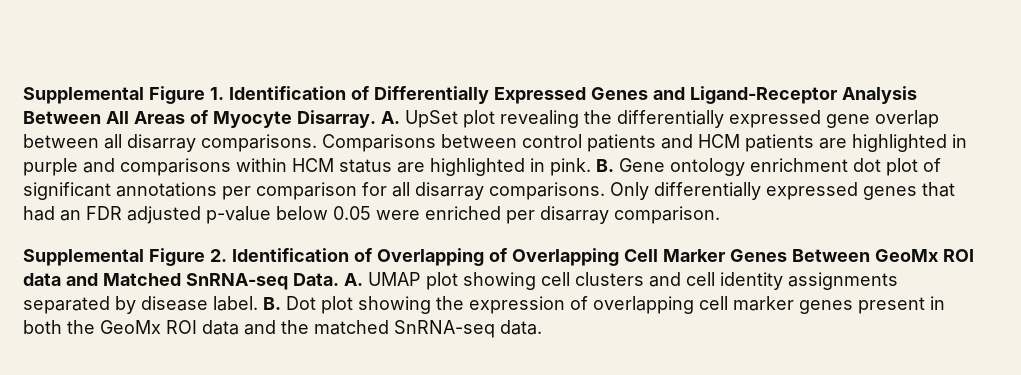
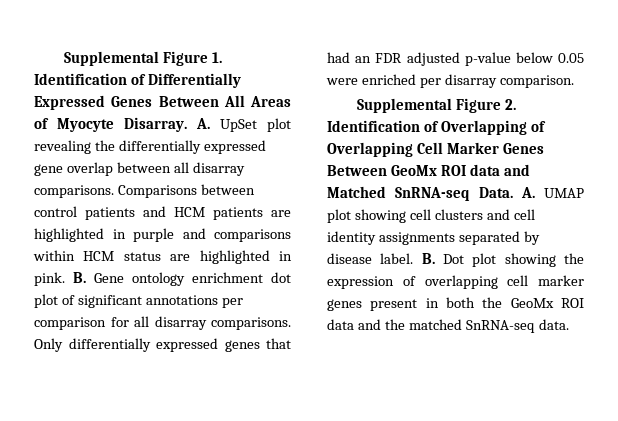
- Supplemental Figure 1. Identification of Differentially Expressed Genes and Ligand-Receptor Analysis Between All Areas of Myocyte Disarray.
+ Supplemental Figure 1. Identification of Differentially Expressed Genes Between All Areas of Myocyte Disarray.

